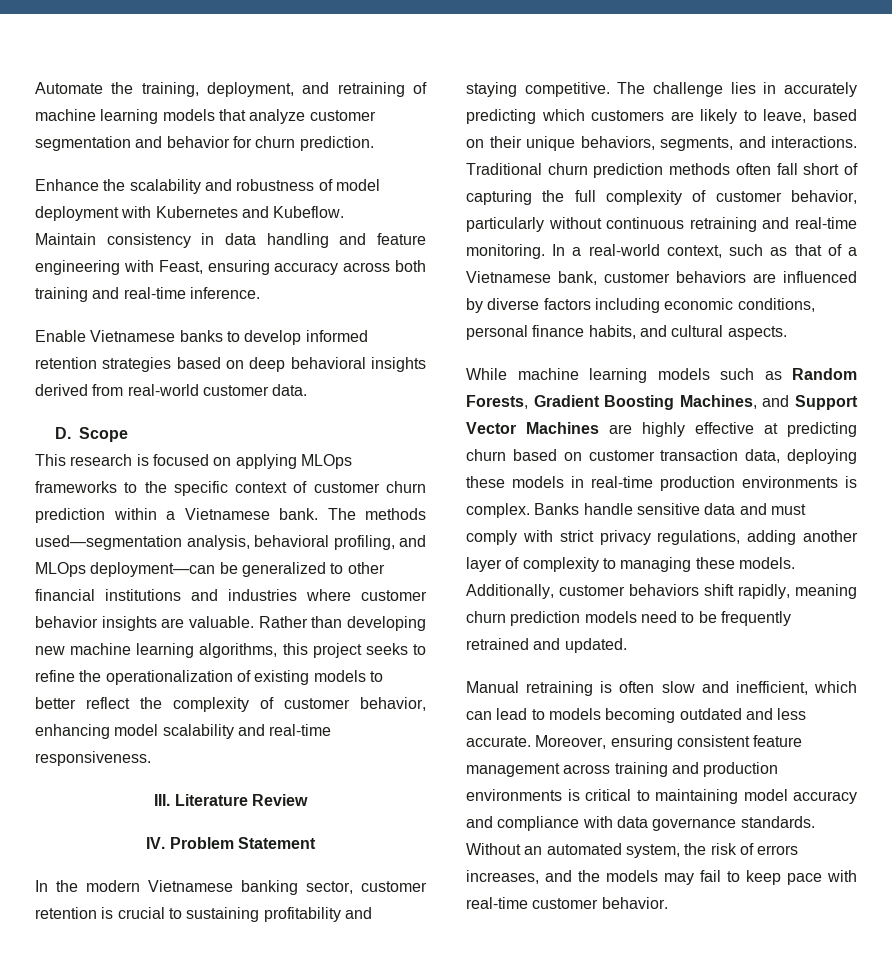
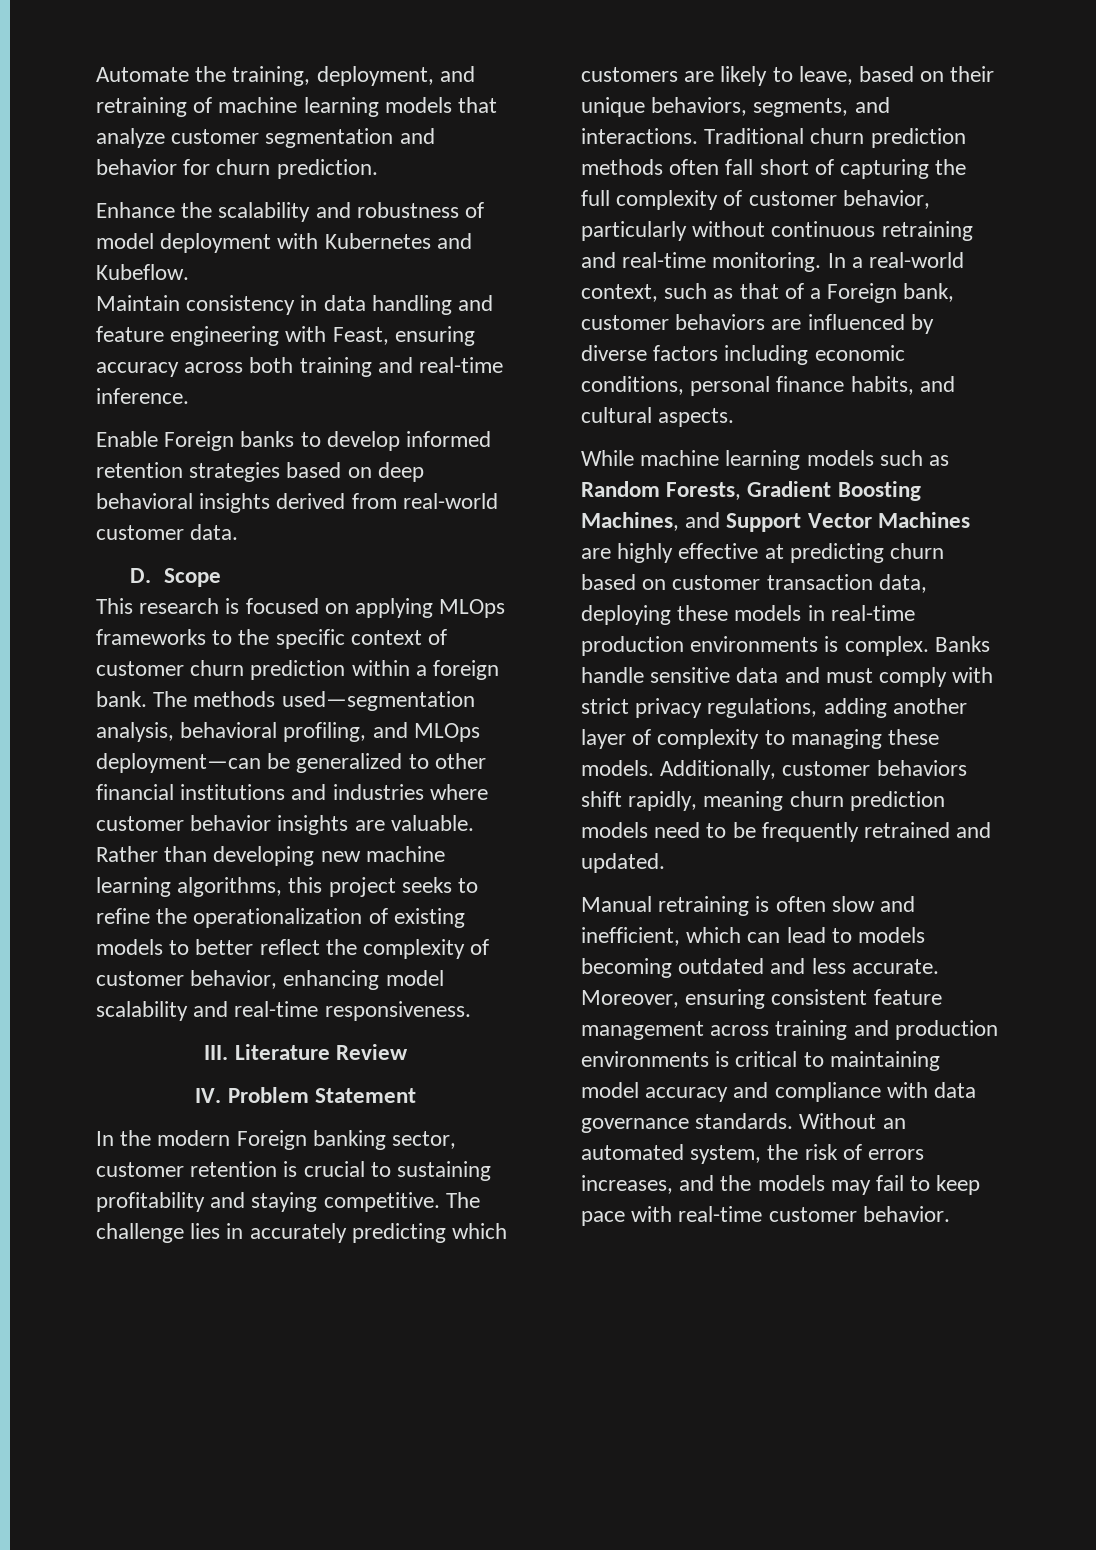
- Enable Vietnamese banks to develop informed retention strategies based on deep behavioral insights derived from real-world customer data.
+ Enable Foreign banks to develop informed retention strategies based on deep behavioral insights derived from real-world customer data.
- This research is focused on applying MLOps frameworks to the specific context of customer churn prediction within a Vietnamese bank.
+ This research is focused on applying MLOps frameworks to the specific context of customer churn prediction within a foreign bank.
- In the modern Vietnamese banking sector, customer retention is crucial to sustaining profitability and staying competitive.
+ In the modern Foreign banking sector, customer retention is crucial to sustaining profitability and staying competitive.
- In a real-world context, such as that of a Vietnamese bank, customer behaviors are influenced by diverse factors including economic conditions, personal finance habits, and cultural aspects.
+ In a real-world context, such as that of a Foreign bank, customer behaviors are influenced by diverse factors including economic conditions, personal finance habits, and cultural aspects.

